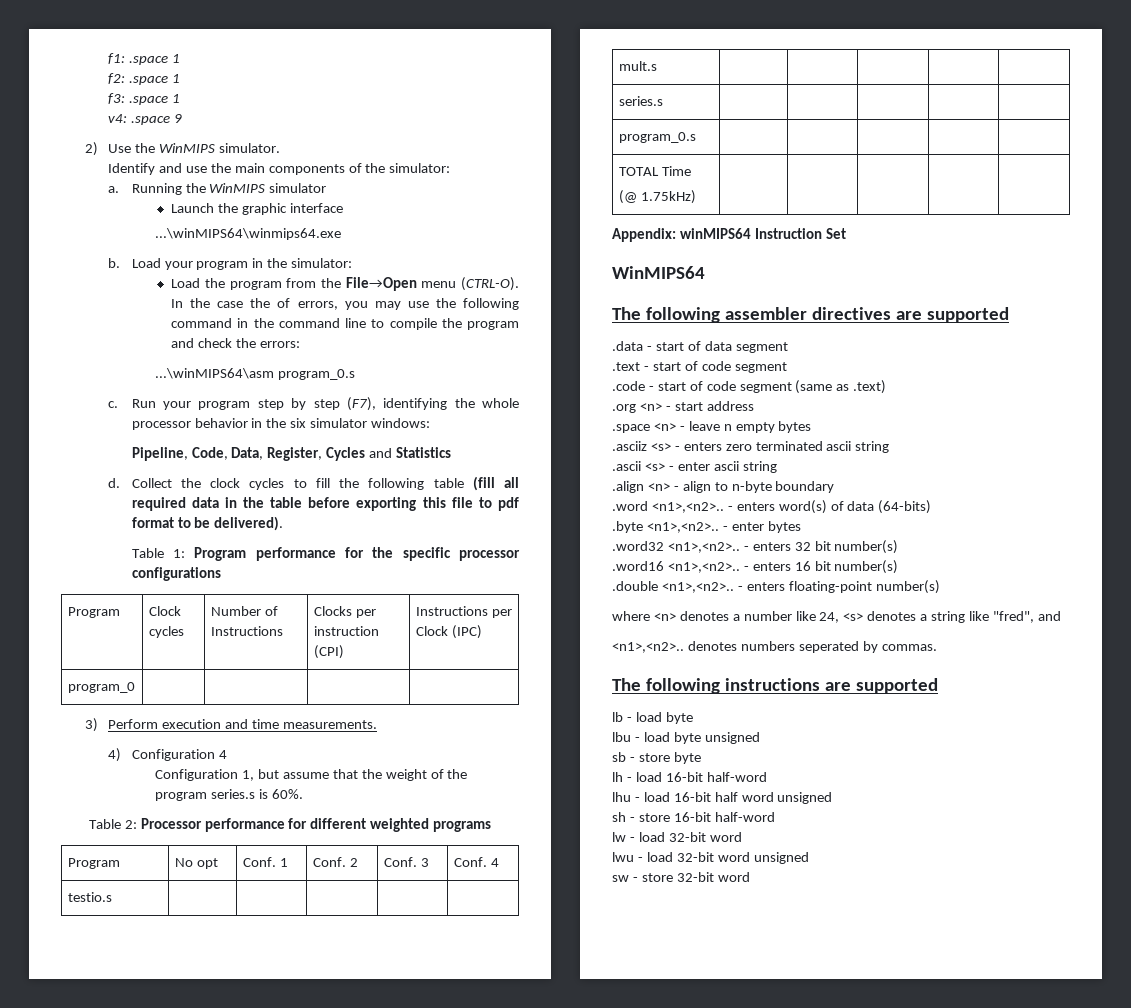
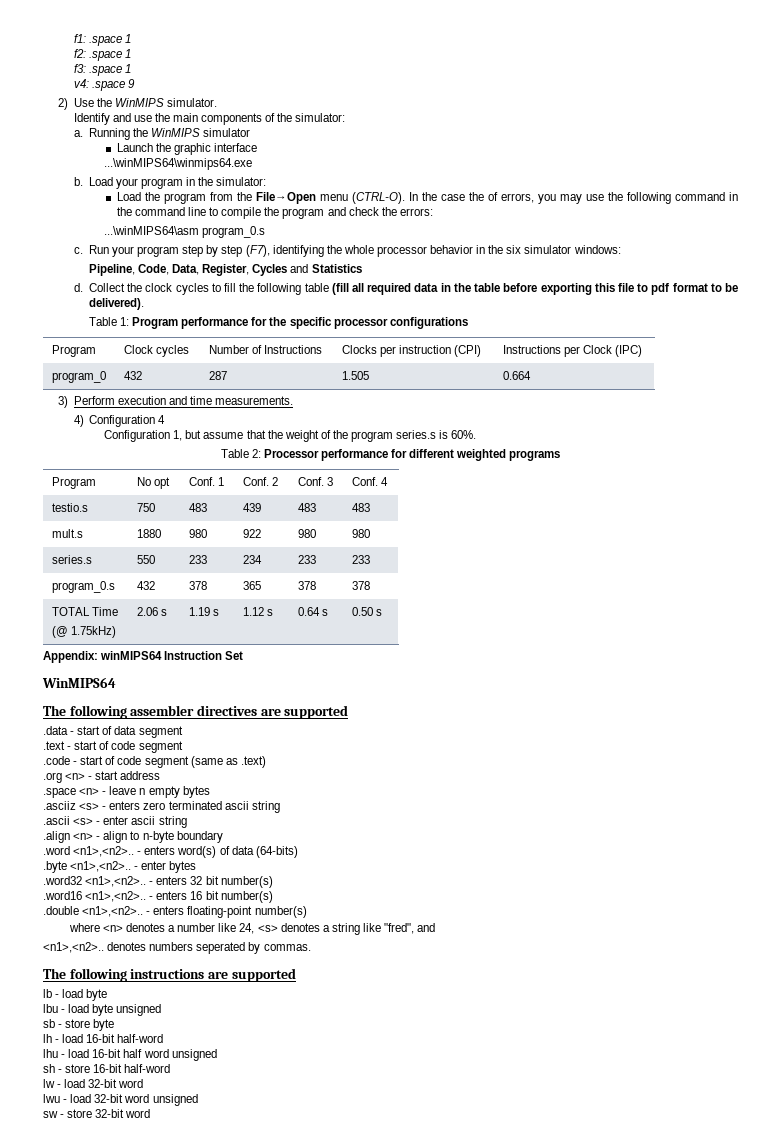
- program_0 | | | |
+ program_0 | 432 | 287 | 1.505 | 0.664
- testio.s | | | | |
- mult.s | | | | |
- series.s | | | | |
- program_0.s | | | | |
+ testio.s | 750 | 483 | 439 | 483 | 483
+ mult.s | 1880 | 980 | 922 | 980 | 980
+ series.s | 550 | 233 | 234 | 233 | 233
+ program_0.s | 432 | 378 | 365 | 378 | 378
  TOTAL Time
- (@ 1.75kHz) | | | | |
+ (@ 1.75kHz) | 2.06 s | 1.19 s | 1.12 s | 0.64 s | 0.50 s

